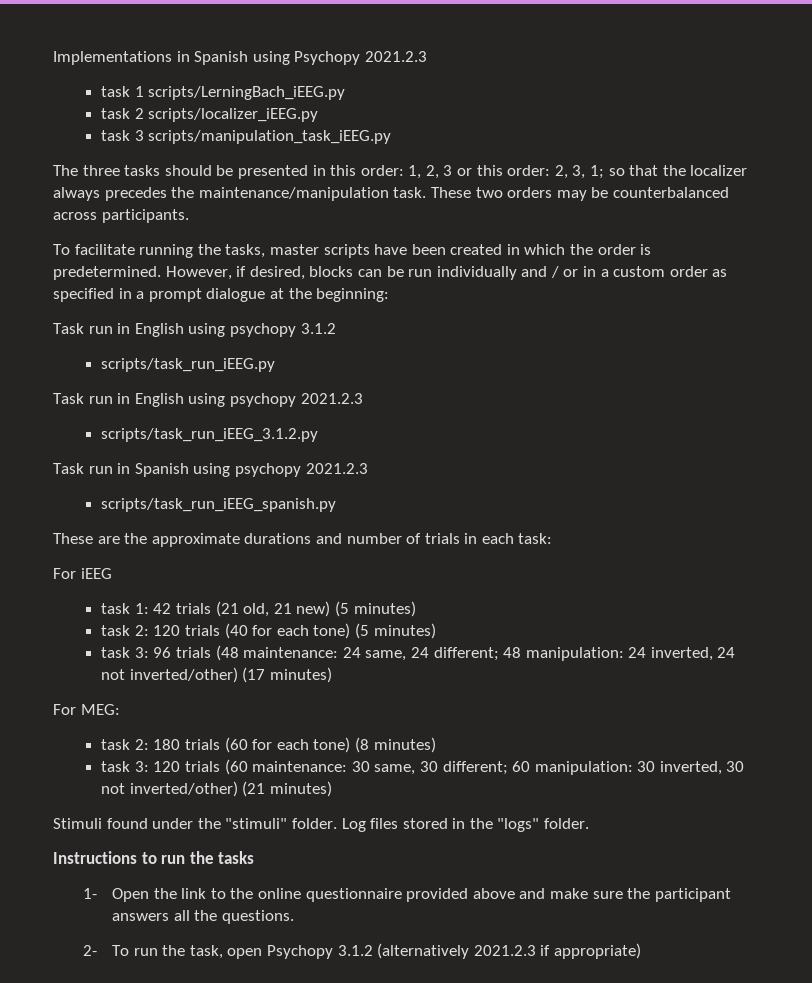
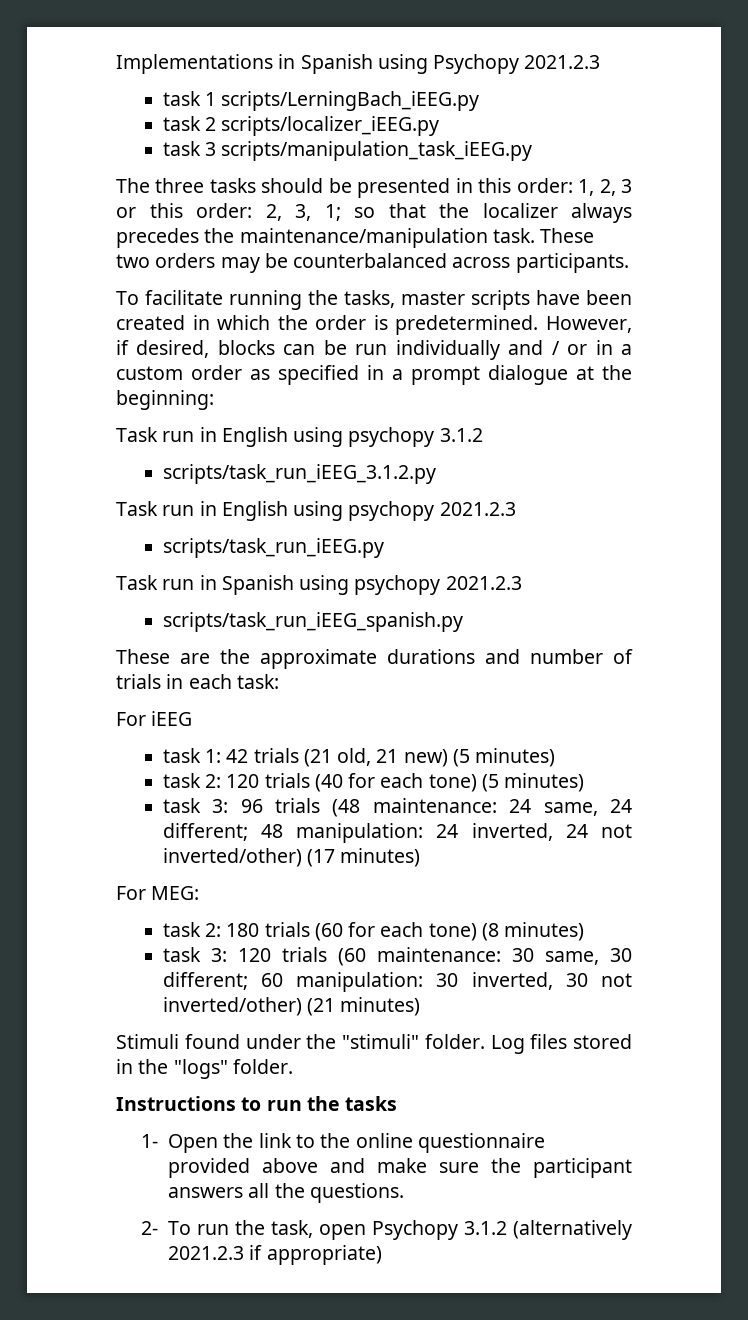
- scripts/task_run_iEEG.py
+ scripts/task_run_iEEG_3.1.2.py
- scripts/task_run_iEEG_3.1.2.py
+ scripts/task_run_iEEG.py

